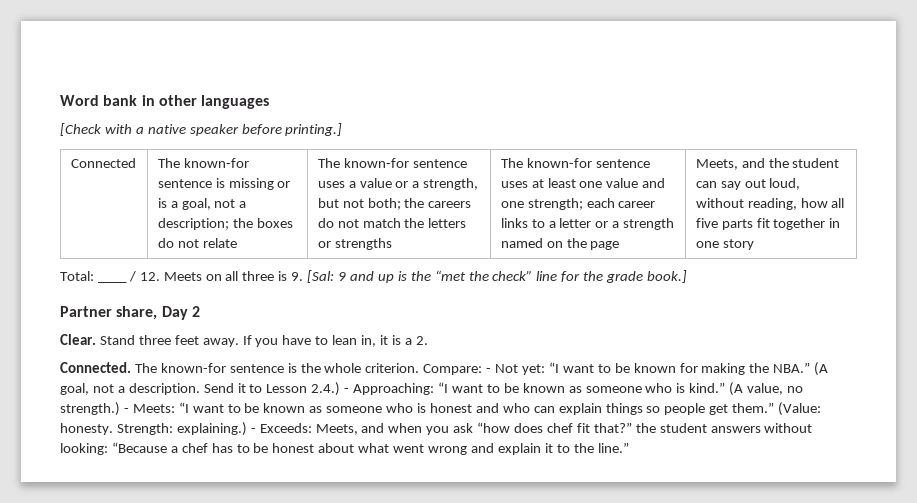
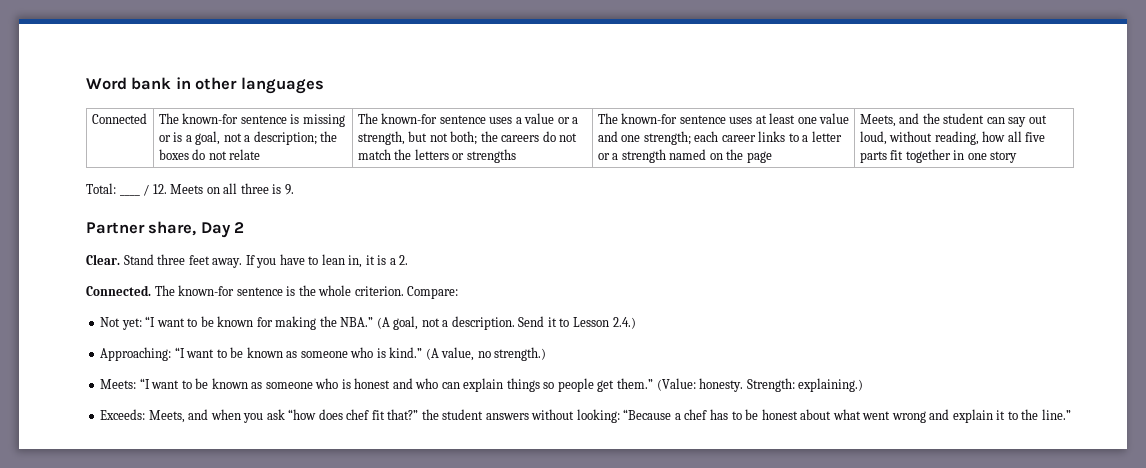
- [Check with a native speaker before printing.]
- Total: ____ / 12. Meets on all three is 9. [Sal: 9 and up is the “met the check” line for the grade book.]
+ Total: ____ / 12. Meets on all three is 9.
- Compare: - Not yet: “I want to be known for making the NBA.” (A goal, not a description.
+ Compare:
+ Not yet: “I want to be known for making the NBA.” (A goal, not a description.
- Send it to Lesson 2.4.) - Approaching: “I want to be known as someone who is kind.”
+ Send it to Lesson 2.4.)
+ Approaching: “I want to be known as someone who is kind.”
- (A value, no strength.) - Meets: “I want to be known as someone who is honest and who can explain things so people get them.”
+ (A value, no strength.)
+ Meets: “I want to be known as someone who is honest and who can explain things so people get them.”
- Strength: explaining.) - Exceeds: Meets, and when you ask “how does chef fit that?” the student answers without looking: “Because a chef has to be honest about what went wrong and explain it to the line.”
+ Strength: explaining.)
+ Exceeds: Meets, and when you ask “how does chef fit that?” the student answers without looking: “Because a chef has to be honest about what went wrong and explain it to the line.”

